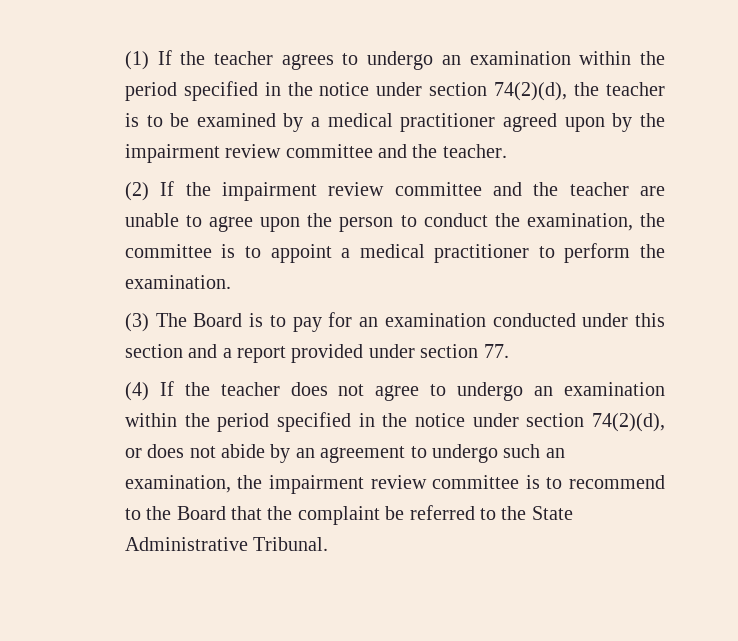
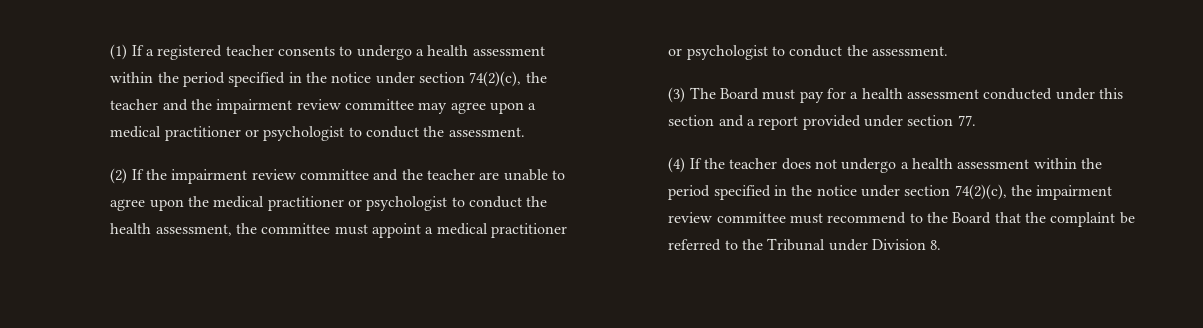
- (1) If the teacher agrees to undergo an examination within the period specified in the notice under section 74(2)(d), the teacher is to be examined by a medical practitioner agreed upon by the impairment review committee and the teacher.
+ (1) If a registered teacher consents to undergo a health assessment within the period specified in the notice under section 74(2)(c), the teacher and the impairment review committee may agree upon a medical practitioner or psychologist to conduct the assessment.
- (2) If the impairment review committee and the teacher are unable to agree upon the person to conduct the examination, the committee is to appoint a medical practitioner to perform the examination.
- (3) The Board is to pay for an examination conducted under this section and a report provided under section 77.
+ (2) If the impairment review committee and the teacher are unable to agree upon the medical practitioner or psychologist to conduct the health assessment, the committee must appoint a medical practitioner or psychologist to conduct the assessment.
+ (3) The Board must pay for a health assessment conducted under this section and a report provided under section 77.
- (4) If the teacher does not agree to undergo an examination within the period specified in the notice under section 74(2)(d), or does not abide by an agreement to undergo such an examination, the impairment review committee is to recommend to the Board that the complaint be referred to the State Administrative Tribunal.
+ (4) If the teacher does not undergo a health assessment within the period specified in the notice under section 74(2)(c), the impairment review committee must recommend to the Board that the complaint be referred to the Tribunal under Division 8.

